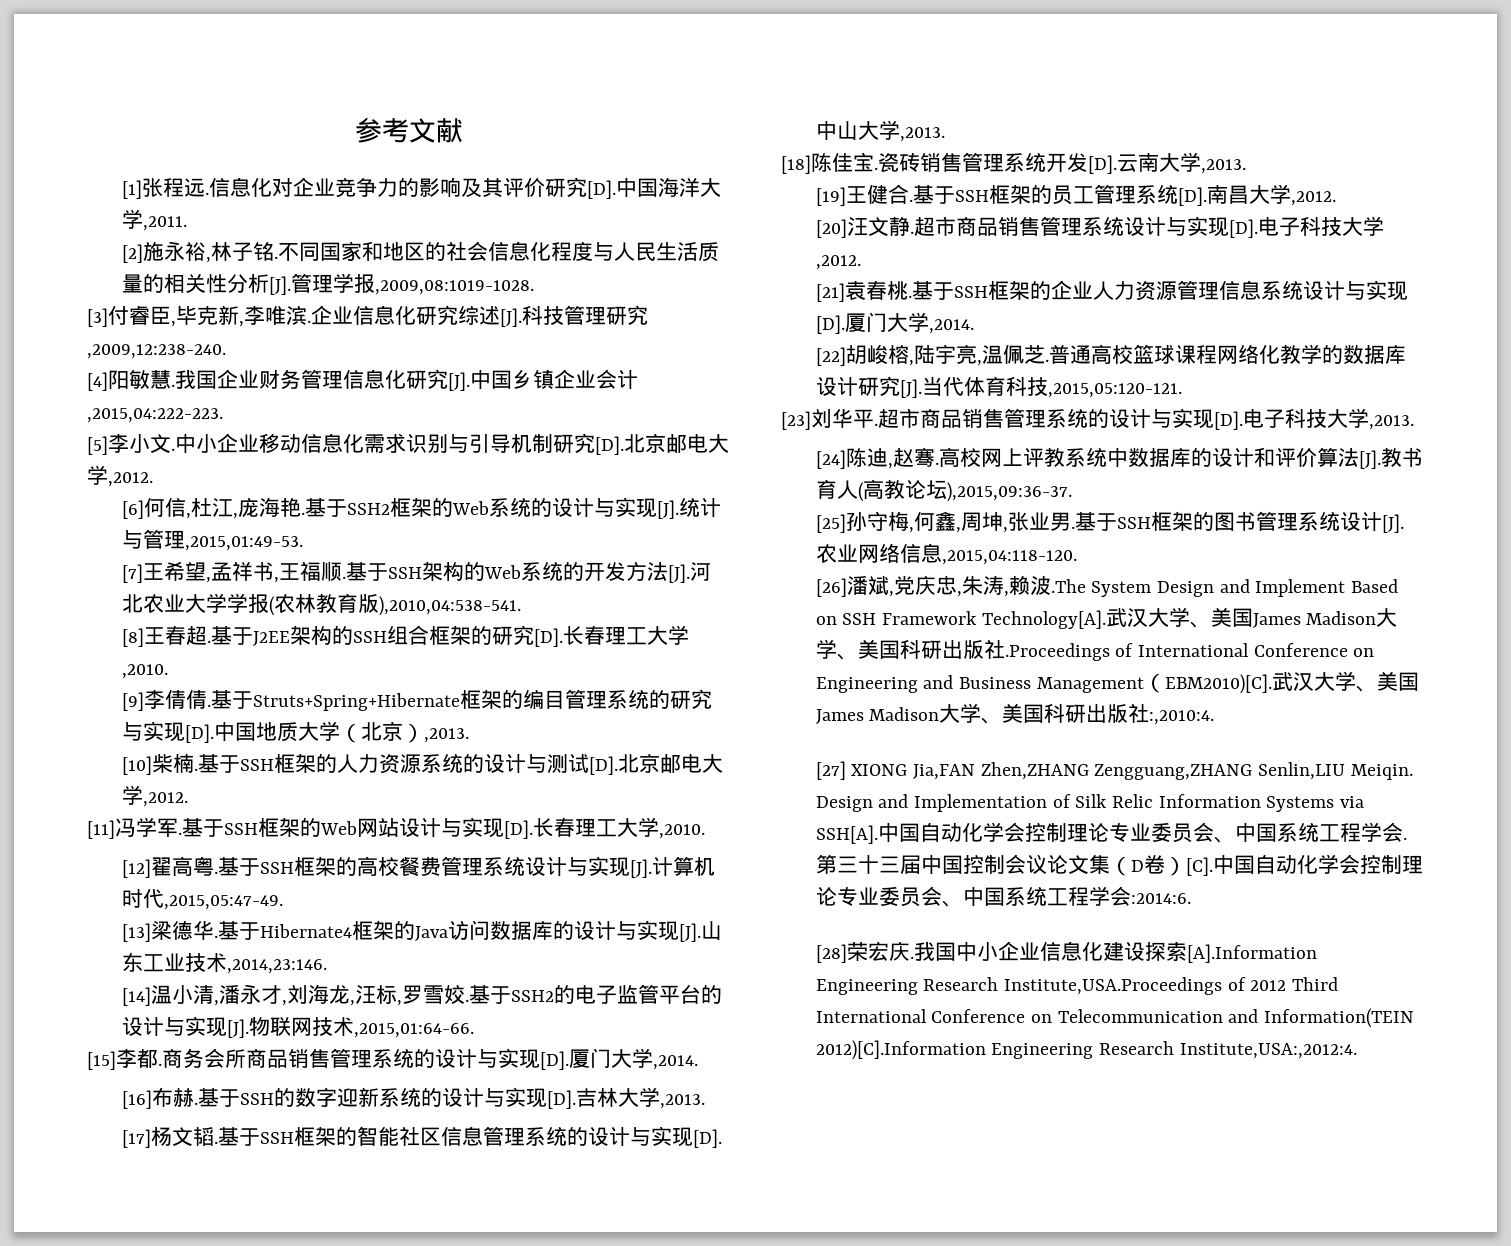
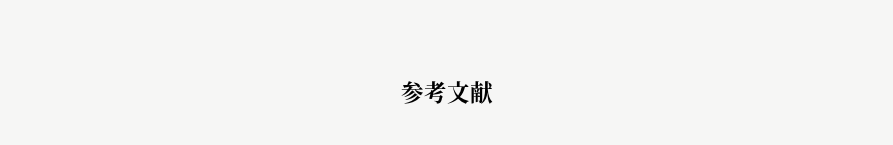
- [1]张程远.信息化对企业竞争力的影响及其评价研究[D].中国海洋大学,2011.
- [2]施永裕,林子铭.不同国家和地区的社会信息化程度与人民生活质量的相关性分析[J].管理学报,2009,08:1019-1028.
- [3]付睿臣,毕克新,李唯滨.企业信息化研究综述[J].科技管理研究,2009,12:238-240.
- [4]阳敏慧.我国企业财务管理信息化研究[J].中国乡镇企业会计,2015,04:222-223.
- [5]李小文.中小企业移动信息化需求识别与引导机制研究[D].北京邮电大学,2012.
- [6]何信,杜江,庞海艳.基于SSH2框架的Web系统的设计与实现[J].统计与管理,2015,01:49-53.
- [7]王希望,孟祥书,王福顺.基于SSH架构的Web系统的开发方法[J].河北农业大学学报(农林教育版),2010,04:538-541.
- [8]王春超.基于J2EE架构的SSH组合框架的研究[D].长春理工大学,2010.
- [9]李倩倩.基于Struts+Spring+Hibernate框架的编目管理系统的研究与实现[D].中国地质大学（北京）,2013.
- [10]柴楠.基于SSH框架的人力资源系统的设计与测试[D].北京邮电大学,2012.
- [11]冯学军.基于SSH框架的Web网站设计与实现[D].长春理工大学,2010.
- [12]翟高粤.基于SSH框架的高校餐费管理系统设计与实现[J].计算机时代,2015,05:47-49.
- [13]梁德华.基于Hibernate4框架的Java访问数据库的设计与实现[J].山东工业技术,2014,23:146.
- [14]温小清,潘永才,刘海龙,汪标,罗雪姣.基于SSH2的电子监管平台的设计与实现[J].物联网技术,2015,01:64-66.
- [15]李都.商务会所商品销售管理系统的设计与实现[D].厦门大学,2014.
- [16]布赫.基于SSH的数字迎新系统的设计与实现[D].吉林大学,2013.
- [17]杨文韬.基于SSH框架的智能社区信息管理系统的设计与实现[D].中山大学,2013.
- [18]陈佳宝.瓷砖销售管理系统开发[D].云南大学,2013.
- [19]王健合.基于SSH框架的员工管理系统[D].南昌大学,2012.
- [20]汪文静.超市商品销售管理系统设计与实现[D].电子科技大学,2012.
- [21]袁春桃.基于SSH框架的企业人力资源管理信息系统设计与实现[D].厦门大学,2014.
- [22]胡峻榕,陆宇亮,温佩芝.普通高校篮球课程网络化教学的数据库设计研究[J].当代体育科技,2015,05:120-121.
- [23]刘华平.超市商品销售管理系统的设计与实现[D].电子科技大学,2013.
- [24]陈迪,赵骞.高校网上评教系统中数据库的设计和评价算法[J].教书育人(高教论坛),2015,09:36-37.
- [25]孙守梅,何鑫,周坤,张业男.基于SSH框架的图书管理系统设计[J].农业网络信息,2015,04:118-120.
- [26]潘斌,党庆忠,朱涛,赖波.The System Design and Implement Based on SSH Framework Technology[A].武汉大学、美国James Madison大学、美国科研出版社.Proceedings of International Conference on Engineering and Business Management（EBM2010)[C].武汉大学、美国James Madison大学、美国科研出版社:,2010:4.
- [27] XIONG Jia,FAN Zhen,ZHANG Zengguang,ZHANG Senlin,LIU Meiqin. Design and Implementation of Silk Relic Information Systems via SSH[A].中国自动化学会控制理论专业委员会、中国系统工程学会.第三十三届中国控制会议论文集（D卷）[C].中国自动化学会控制理论专业委员会、中国系统工程学会:2014:6.
- [28]荣宏庆.我国中小企业信息化建设探索[A].Information Engineering Research Institute,USA.Proceedings of 2012 Third International Conference on Telecommunication and Information(TEIN 2012)[C].Information Engineering Research Institute,USA:,2012:4.

